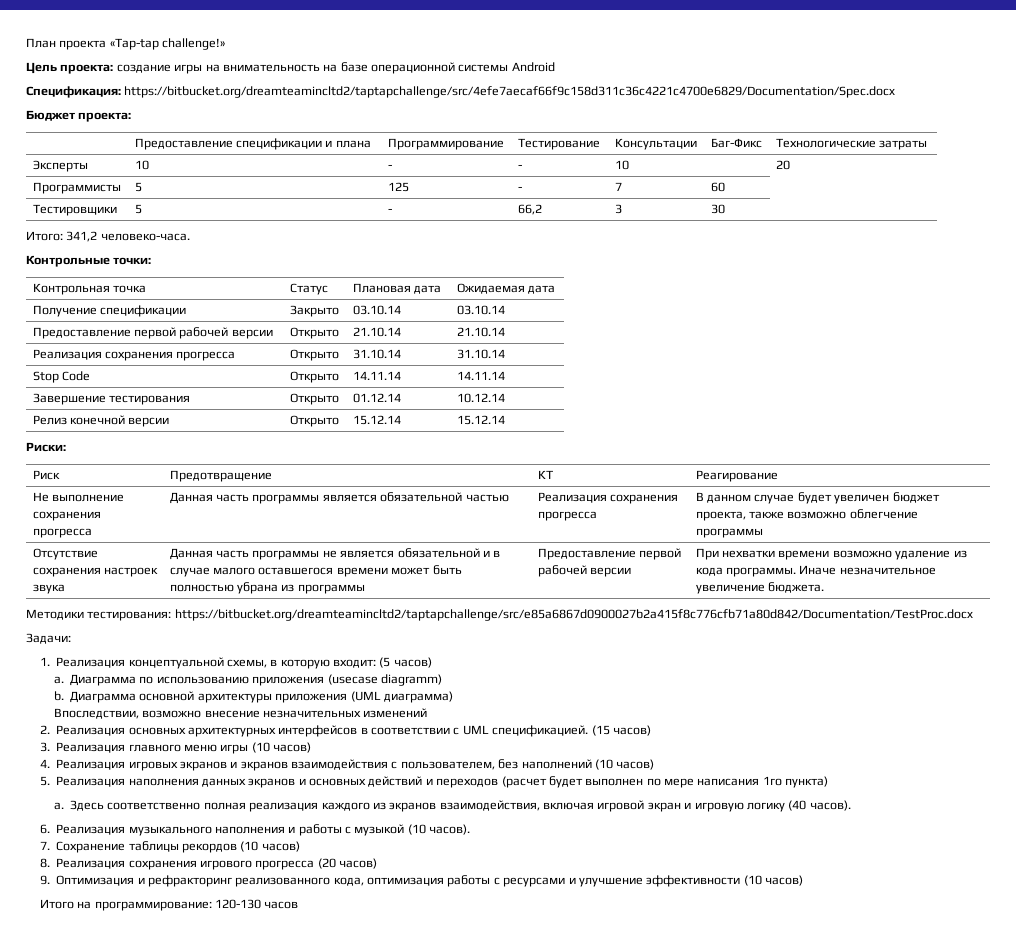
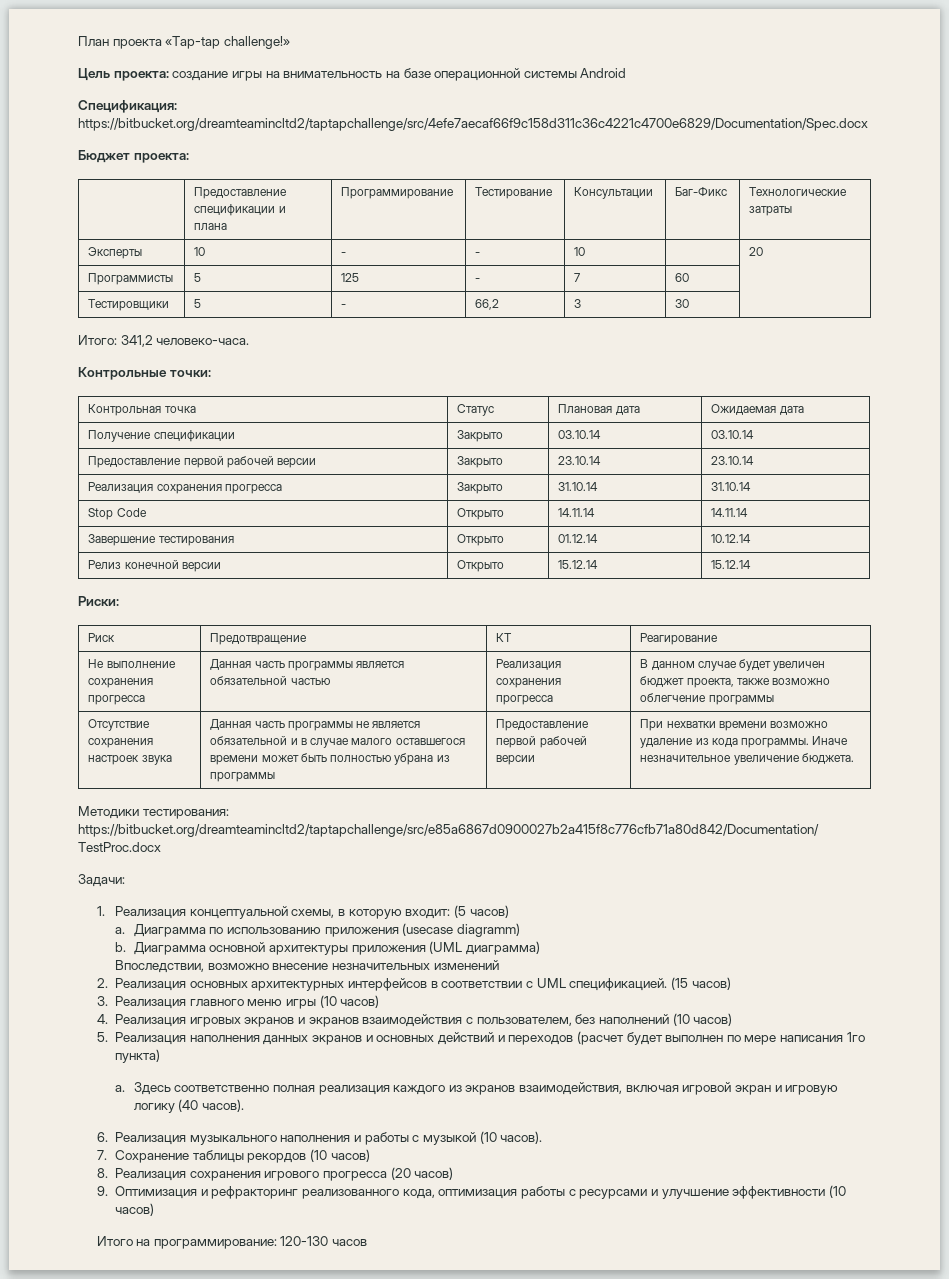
- Предоставление первой рабочей версии | Открыто | 21.10.14 | 21.10.14
- Реализация сохранения прогресса | Открыто | 31.10.14 | 31.10.14
+ Предоставление первой рабочей версии | Закрыто | 23.10.14 | 23.10.14
+ Реализация сохранения прогресса | Закрыто | 31.10.14 | 31.10.14

